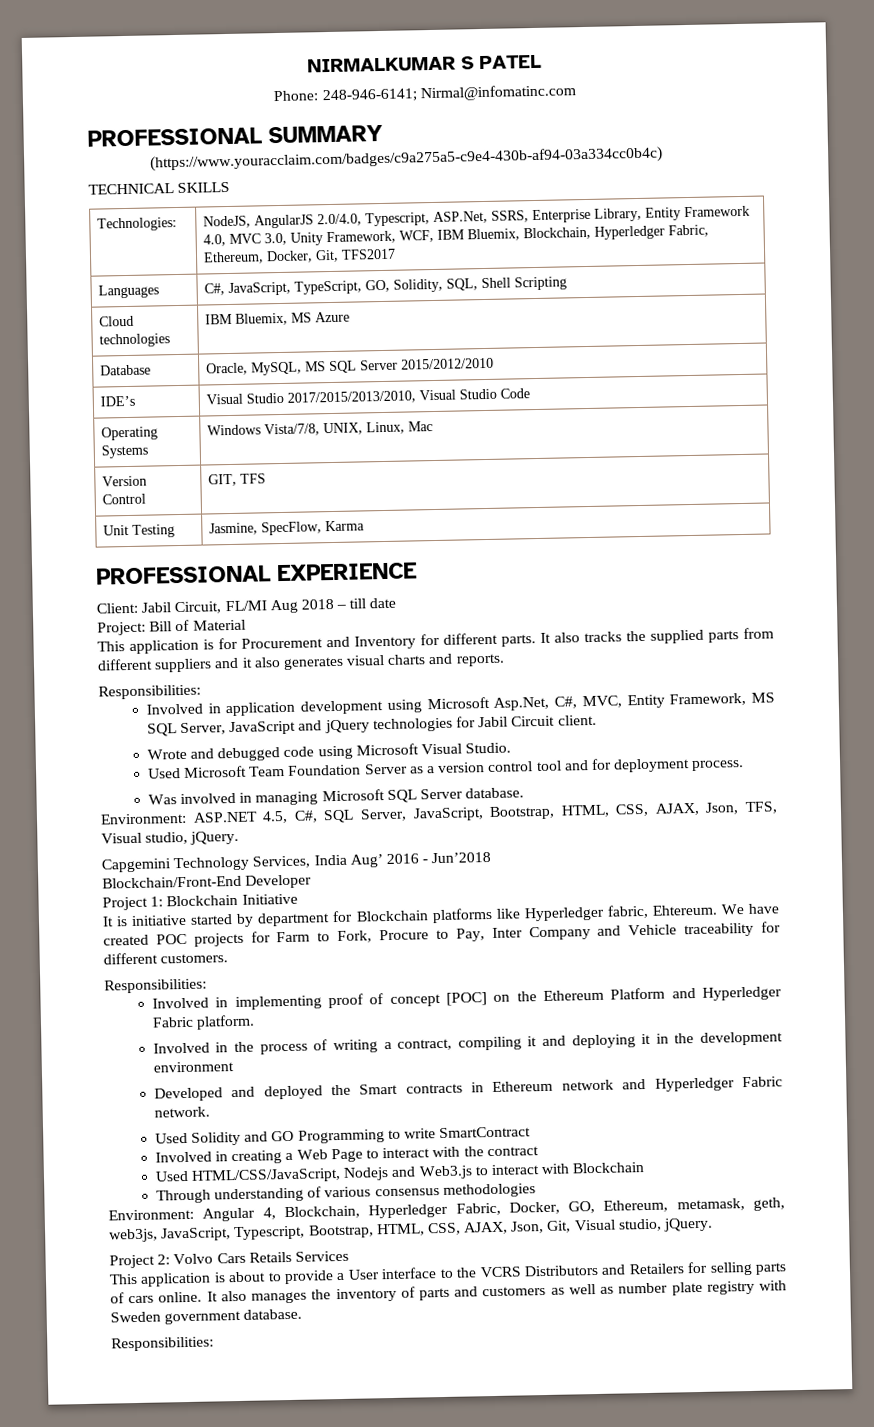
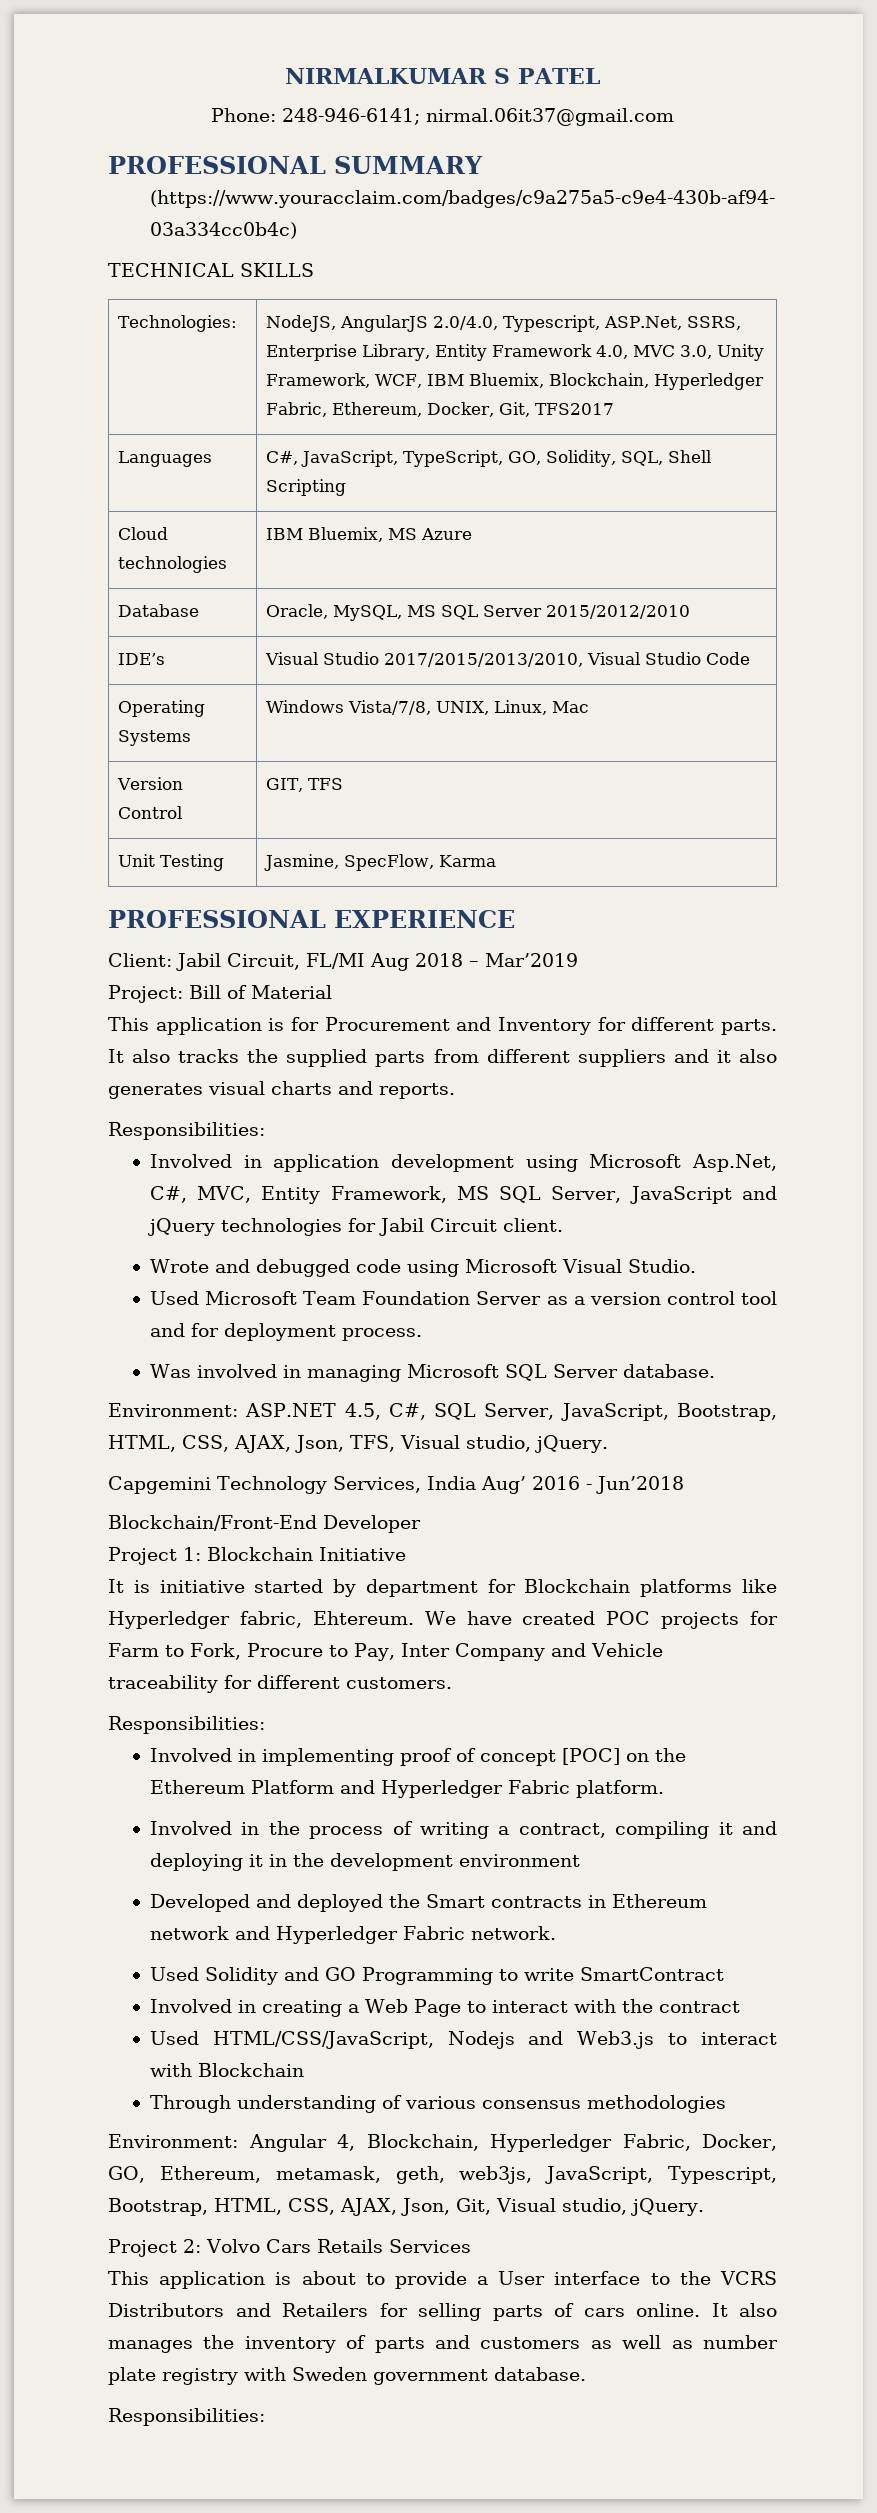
- Phone: 248-946-6141; Nirmal@infomatinc.com
+ Phone: 248-946-6141; nirmal.06it37@gmail.com
- Client: Jabil Circuit, FL/MI Aug 2018 – till date
+ Client: Jabil Circuit, FL/MI Aug 2018 – Mar’2019

